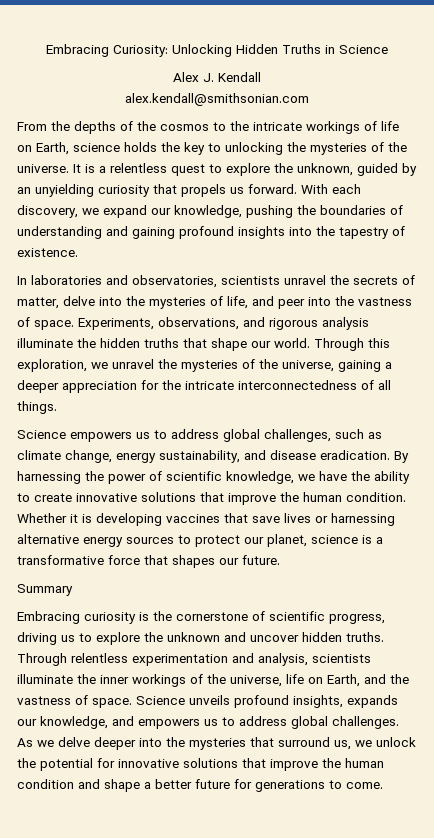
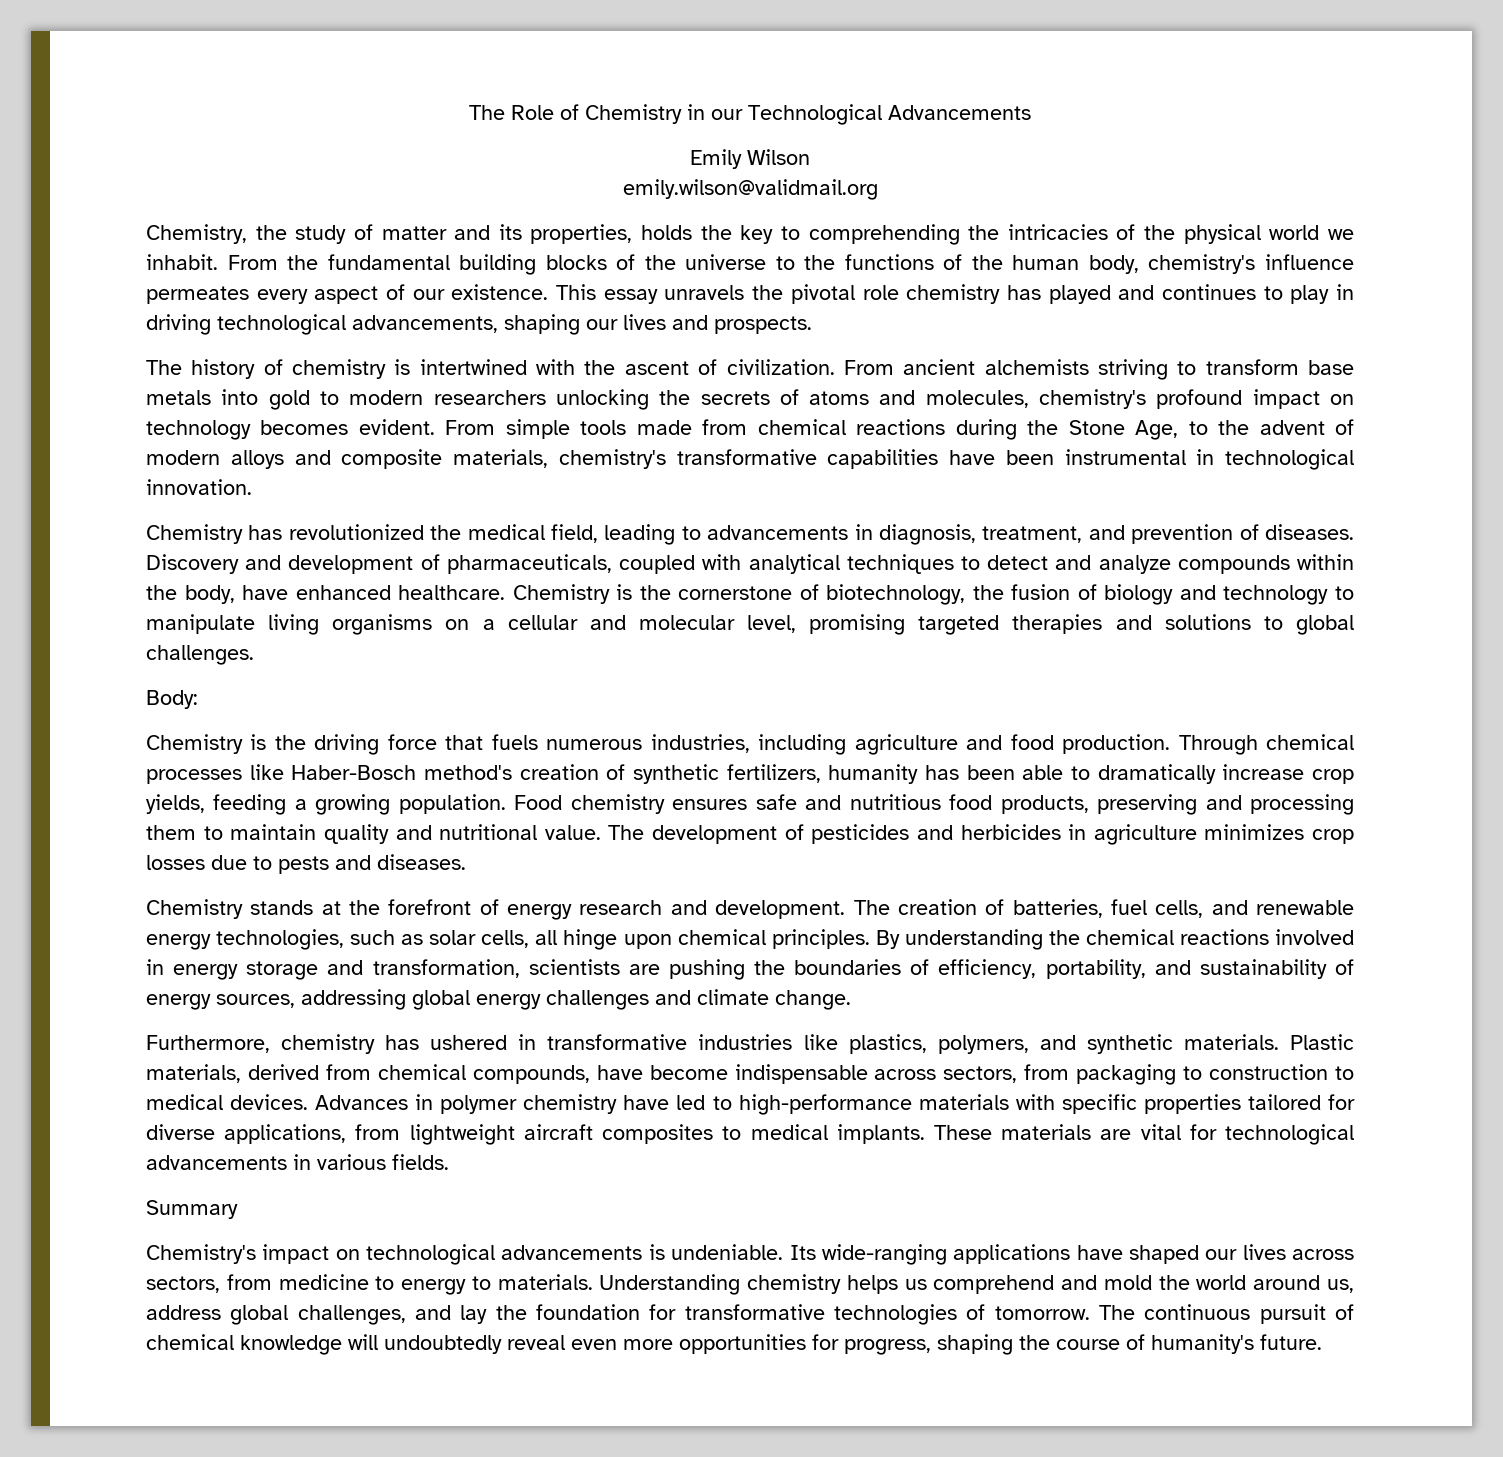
- Embracing Curiosity: Unlocking Hidden Truths in Science
- Alex J. Kendall
- alex.kendall@smithsonian.com
- From the depths of the cosmos to the intricate workings of life on Earth, science holds the key to unlocking the mysteries of the universe. It is a relentless quest to explore the unknown, guided by an unyielding curiosity that propels us forward. With each discovery, we expand our knowledge, pushing the boundaries of understanding and gaining profound insights into the tapestry of existence.
- In laboratories and observatories, scientists unravel the secrets of matter, delve into the mysteries of life, and peer into the vastness of space. Experiments, observations, and rigorous analysis illuminate the hidden truths that shape our world. Through this exploration, we unravel the mysteries of the universe, gaining a deeper appreciation for the intricate interconnectedness of all things.
- Science empowers us to address global challenges, such as climate change, energy sustainability, and disease eradication. By harnessing the power of scientific knowledge, we have the ability to create innovative solutions that improve the human condition. Whether it is developing vaccines that save lives or harnessing alternative energy sources to protect our planet, science is a transformative force that shapes our future.
+ The Role of Chemistry in our Technological Advancements
+ Emily Wilson
+ emily.wilson@validmail.org
+ Chemistry, the study of matter and its properties, holds the key to comprehending the intricacies of the physical world we inhabit. From the fundamental building blocks of the universe to the functions of the human body, chemistry's influence permeates every aspect of our existence. This essay unravels the pivotal role chemistry has played and continues to play in driving technological advancements, shaping our lives and prospects.
+ The history of chemistry is intertwined with the ascent of civilization. From ancient alchemists striving to transform base metals into gold to modern researchers unlocking the secrets of atoms and molecules, chemistry's profound impact on technology becomes evident. From simple tools made from chemical reactions during the Stone Age, to the advent of modern alloys and composite materials, chemistry's transformative capabilities have been instrumental in technological innovation.
+ Chemistry has revolutionized the medical field, leading to advancements in diagnosis, treatment, and prevention of diseases. Discovery and development of pharmaceuticals, coupled with analytical techniques to detect and analyze compounds within the body, have enhanced healthcare. Chemistry is the cornerstone of biotechnology, the fusion of biology and technology to manipulate living organisms on a cellular and molecular level, promising targeted therapies and solutions to global challenges.
+ Body:
+ Chemistry is the driving force that fuels numerous industries, including agriculture and food production. Through chemical processes like Haber-Bosch method's creation of synthetic fertilizers, humanity has been able to dramatically increase crop yields, feeding a growing population. Food chemistry ensures safe and nutritious food products, preserving and processing them to maintain quality and nutritional value. The development of pesticides and herbicides in agriculture minimizes crop losses due to pests and diseases.
+ Chemistry stands at the forefront of energy research and development. The creation of batteries, fuel cells, and renewable energy technologies, such as solar cells, all hinge upon chemical principles. By understanding the chemical reactions involved in energy storage and transformation, scientists are pushing the boundaries of efficiency, portability, and sustainability of energy sources, addressing global energy challenges and climate change.
+ Furthermore, chemistry has ushered in transformative industries like plastics, polymers, and synthetic materials. Plastic materials, derived from chemical compounds, have become indispensable across sectors, from packaging to construction to medical devices. Advances in polymer chemistry have led to high-performance materials with specific properties tailored for diverse applications, from lightweight aircraft composites to medical implants. These materials are vital for technological advancements in various fields.
  Summary
- Embracing curiosity is the cornerstone of scientific progress, driving us to explore the unknown and uncover hidden truths. Through relentless experimentation and analysis, scientists illuminate the inner workings of the universe, life on Earth, and the vastness of space. Science unveils profound insights, expands our knowledge, and empowers us to address global challenges. As we delve deeper into the mysteries that surround us, we unlock the potential for innovative solutions that improve the human condition and shape a better future for generations to come.
+ Chemistry's impact on technological advancements is undeniable. Its wide-ranging applications have shaped our lives across sectors, from medicine to energy to materials. Understanding chemistry helps us comprehend and mold the world around us, address global challenges, and lay the foundation for transformative technologies of tomorrow. The continuous pursuit of chemical knowledge will undoubtedly reveal even more opportunities for progress, shaping the course of humanity's future.

